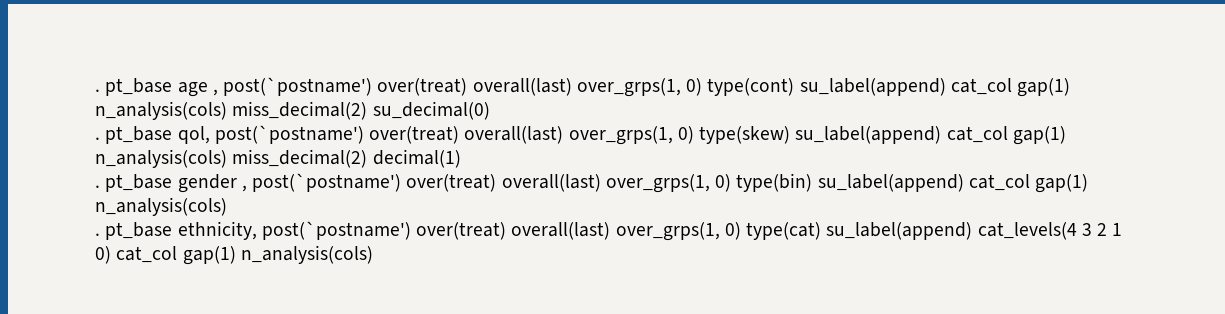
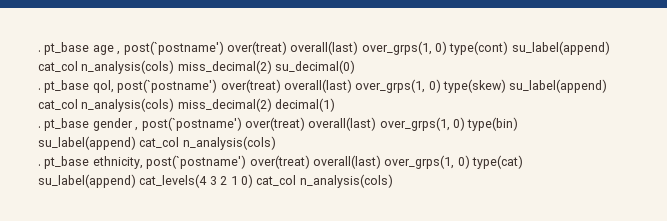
- . pt_base age , post(`postname') over(treat) overall(last) over_grps(1, 0) type(cont) su_label(append) cat_col gap(1) n_analysis(cols) miss_decimal(2) su_decimal(0)
+ . pt_base age , post(`postname') over(treat) overall(last) over_grps(1, 0) type(cont) su_label(append) cat_col n_analysis(cols) miss_decimal(2) su_decimal(0)
- . pt_base qol, post(`postname') over(treat) overall(last) over_grps(1, 0) type(skew) su_label(append) cat_col gap(1) n_analysis(cols) miss_decimal(2) decimal(1)
+ . pt_base qol, post(`postname') over(treat) overall(last) over_grps(1, 0) type(skew) su_label(append) cat_col n_analysis(cols) miss_decimal(2) decimal(1)
- . pt_base gender , post(`postname') over(treat) overall(last) over_grps(1, 0) type(bin) su_label(append) cat_col gap(1) n_analysis(cols)
+ . pt_base gender , post(`postname') over(treat) overall(last) over_grps(1, 0) type(bin) su_label(append) cat_col n_analysis(cols)
- . pt_base ethnicity, post(`postname') over(treat) overall(last) over_grps(1, 0) type(cat) su_label(append) cat_levels(4 3 2 1 0) cat_col gap(1) n_analysis(cols)
+ . pt_base ethnicity, post(`postname') over(treat) overall(last) over_grps(1, 0) type(cat) su_label(append) cat_levels(4 3 2 1 0) cat_col n_analysis(cols)

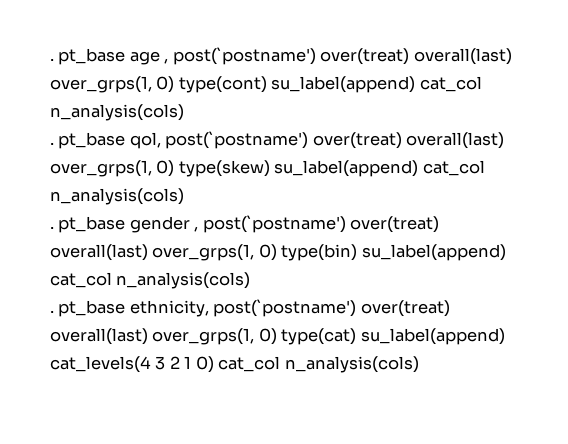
- . pt_base age , post(`postname') over(treat) overall(last) over_grps(1, 0) type(cont) su_label(append) cat_col n_analysis(cols) miss_decimal(2) su_decimal(0)
+ . pt_base age , post(`postname') over(treat) overall(last) over_grps(1, 0) type(cont) su_label(append) cat_col n_analysis(cols)
- . pt_base qol, post(`postname') over(treat) overall(last) over_grps(1, 0) type(skew) su_label(append) cat_col n_analysis(cols) miss_decimal(2) decimal(1)
+ . pt_base qol, post(`postname') over(treat) overall(last) over_grps(1, 0) type(skew) su_label(append) cat_col n_analysis(cols)

